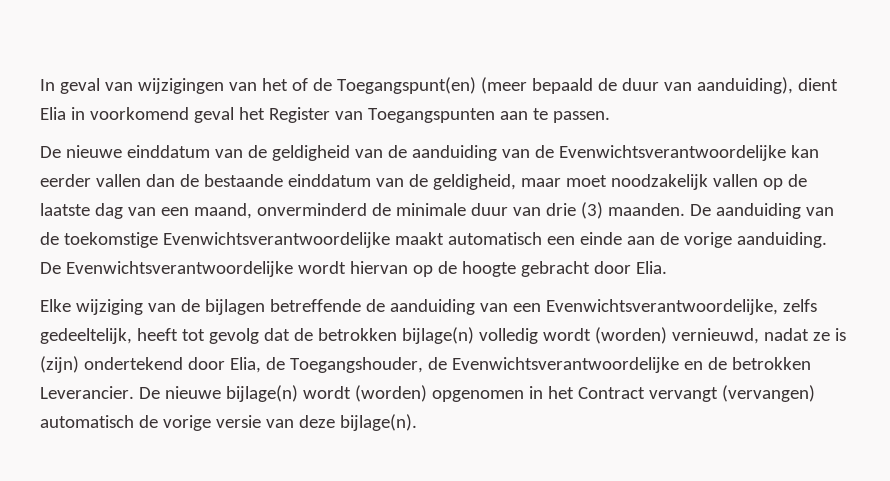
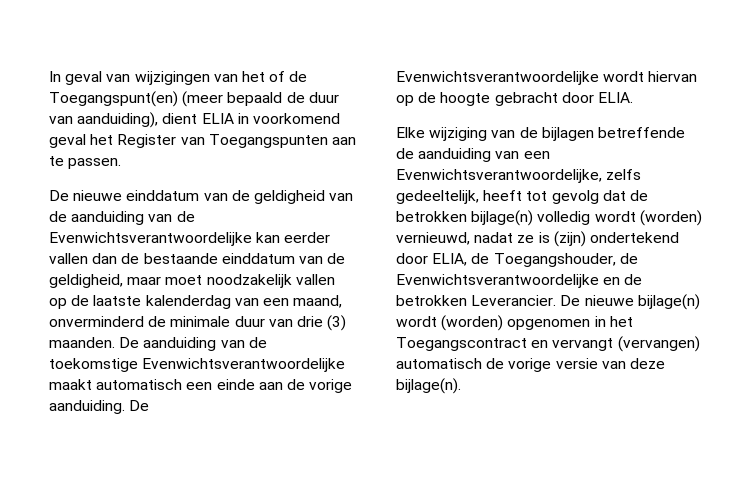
- In geval van wijzigingen van het of de Toegangspunt(en) (meer bepaald de duur van aanduiding), dient Elia in voorkomend geval het Register van Toegangspunten aan te passen.
+ In geval van wijzigingen van het of de Toegangspunt(en) (meer bepaald de duur van aanduiding), dient ELIA in voorkomend geval het Register van Toegangspunten aan te passen.
- De nieuwe einddatum van de geldigheid van de aanduiding van de Evenwichtsverantwoordelijke kan eerder vallen dan de bestaande einddatum van de geldigheid, maar moet noodzakelijk vallen op de laatste dag van een maand, onverminderd de minimale duur van drie (3) maanden.
+ De nieuwe einddatum van de geldigheid van de aanduiding van de Evenwichtsverantwoordelijke kan eerder vallen dan de bestaande einddatum van de geldigheid, maar moet noodzakelijk vallen op de laatste kalenderdag van een maand, onverminderd de minimale duur van drie (3) maanden.
- De Evenwichtsverantwoordelijke wordt hiervan op de hoogte gebracht door Elia.
+ De Evenwichtsverantwoordelijke wordt hiervan op de hoogte gebracht door ELIA.
- Elke wijziging van de bijlagen betreffende de aanduiding van een Evenwichtsverantwoordelijke, zelfs gedeeltelijk, heeft tot gevolg dat de betrokken bijlage(n) volledig wordt (worden) vernieuwd, nadat ze is (zijn) ondertekend door Elia, de Toegangshouder, de Evenwichtsverantwoordelijke en de betrokken Leverancier.
+ Elke wijziging van de bijlagen betreffende de aanduiding van een Evenwichtsverantwoordelijke, zelfs gedeeltelijk, heeft tot gevolg dat de betrokken bijlage(n) volledig wordt (worden) vernieuwd, nadat ze is (zijn) ondertekend door ELIA, de Toegangshouder, de Evenwichtsverantwoordelijke en de betrokken Leverancier.
- De nieuwe bijlage(n) wordt (worden) opgenomen in het Contract vervangt (vervangen) automatisch de vorige versie van deze bijlage(n).
+ De nieuwe bijlage(n) wordt (worden) opgenomen in het Toegangscontract en vervangt (vervangen) automatisch de vorige versie van deze bijlage(n).

